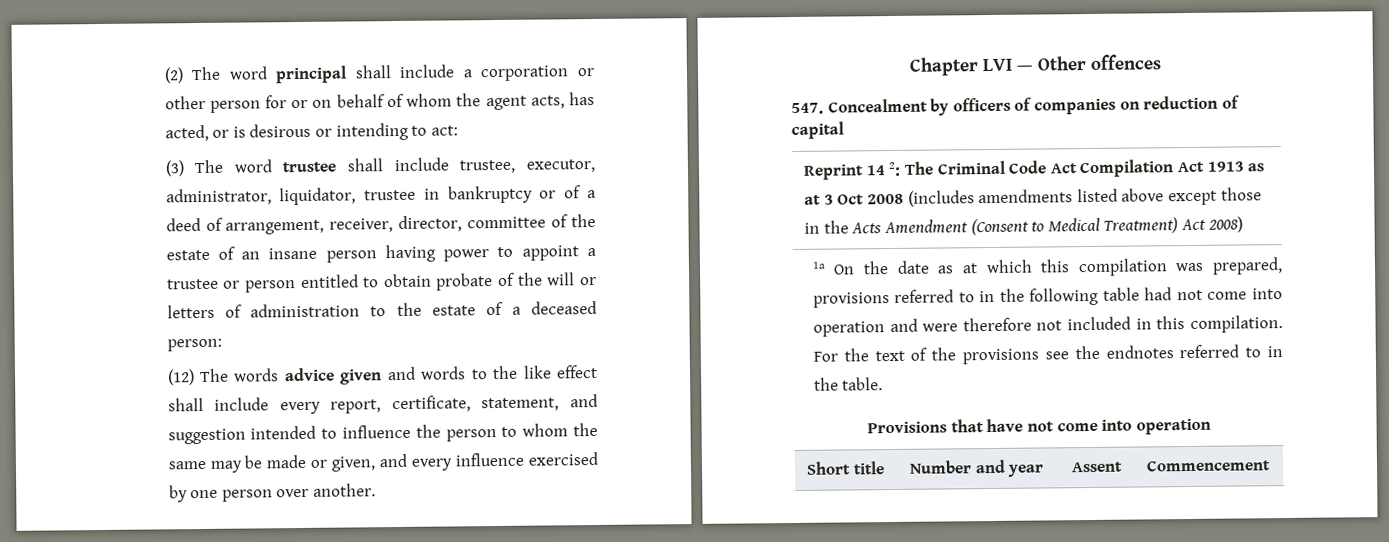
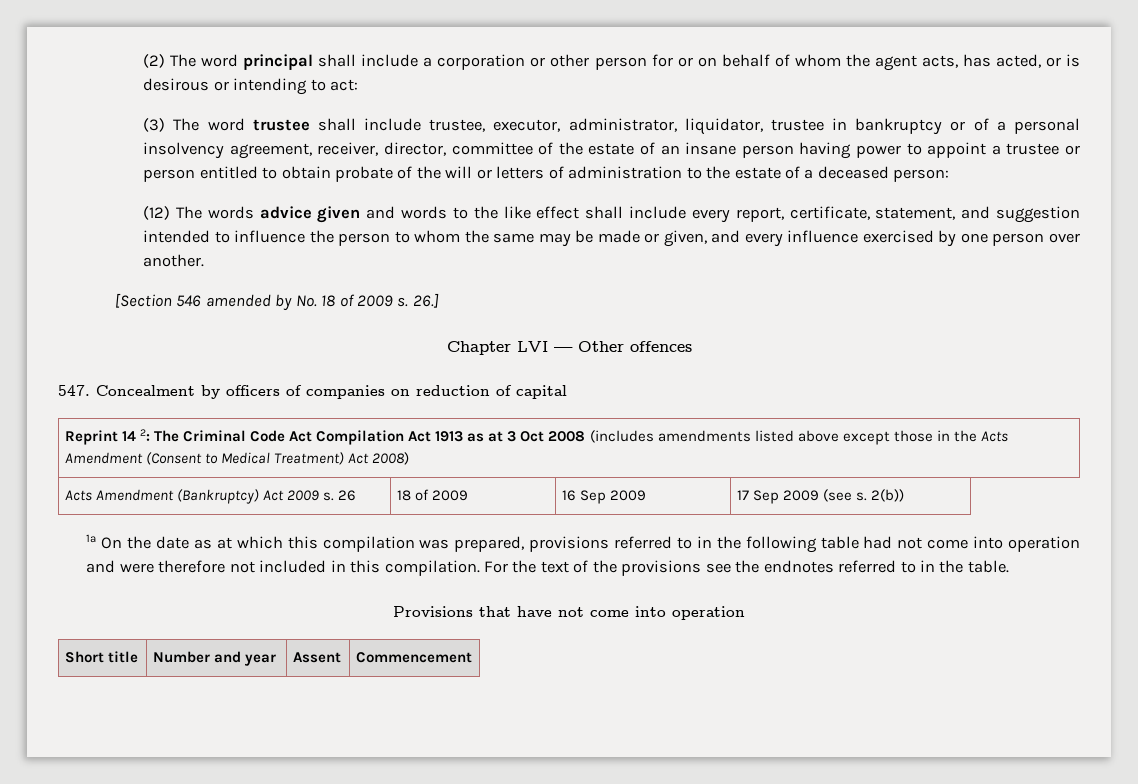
- (3) The word trustee shall include trustee, executor, administrator, liquidator, trustee in bankruptcy or of a deed of arrangement, receiver, director, committee of the estate of an insane person having power to appoint a trustee or person entitled to obtain probate of the will or letters of administration to the estate of a deceased person:
+ (3) The word trustee shall include trustee, executor, administrator, liquidator, trustee in bankruptcy or of a personal insolvency agreement, receiver, director, committee of the estate of an insane person having power to appoint a trustee or person entitled to obtain probate of the will or letters of administration to the estate of a deceased person:
+ [Section 546 amended by No. 18 of 2009 s. 26.]
+ Acts Amendment (Bankruptcy) Act 2009 s. 26 | 18 of 2009 | 16 Sep 2009 | 17 Sep 2009 (see s. 2(b))

